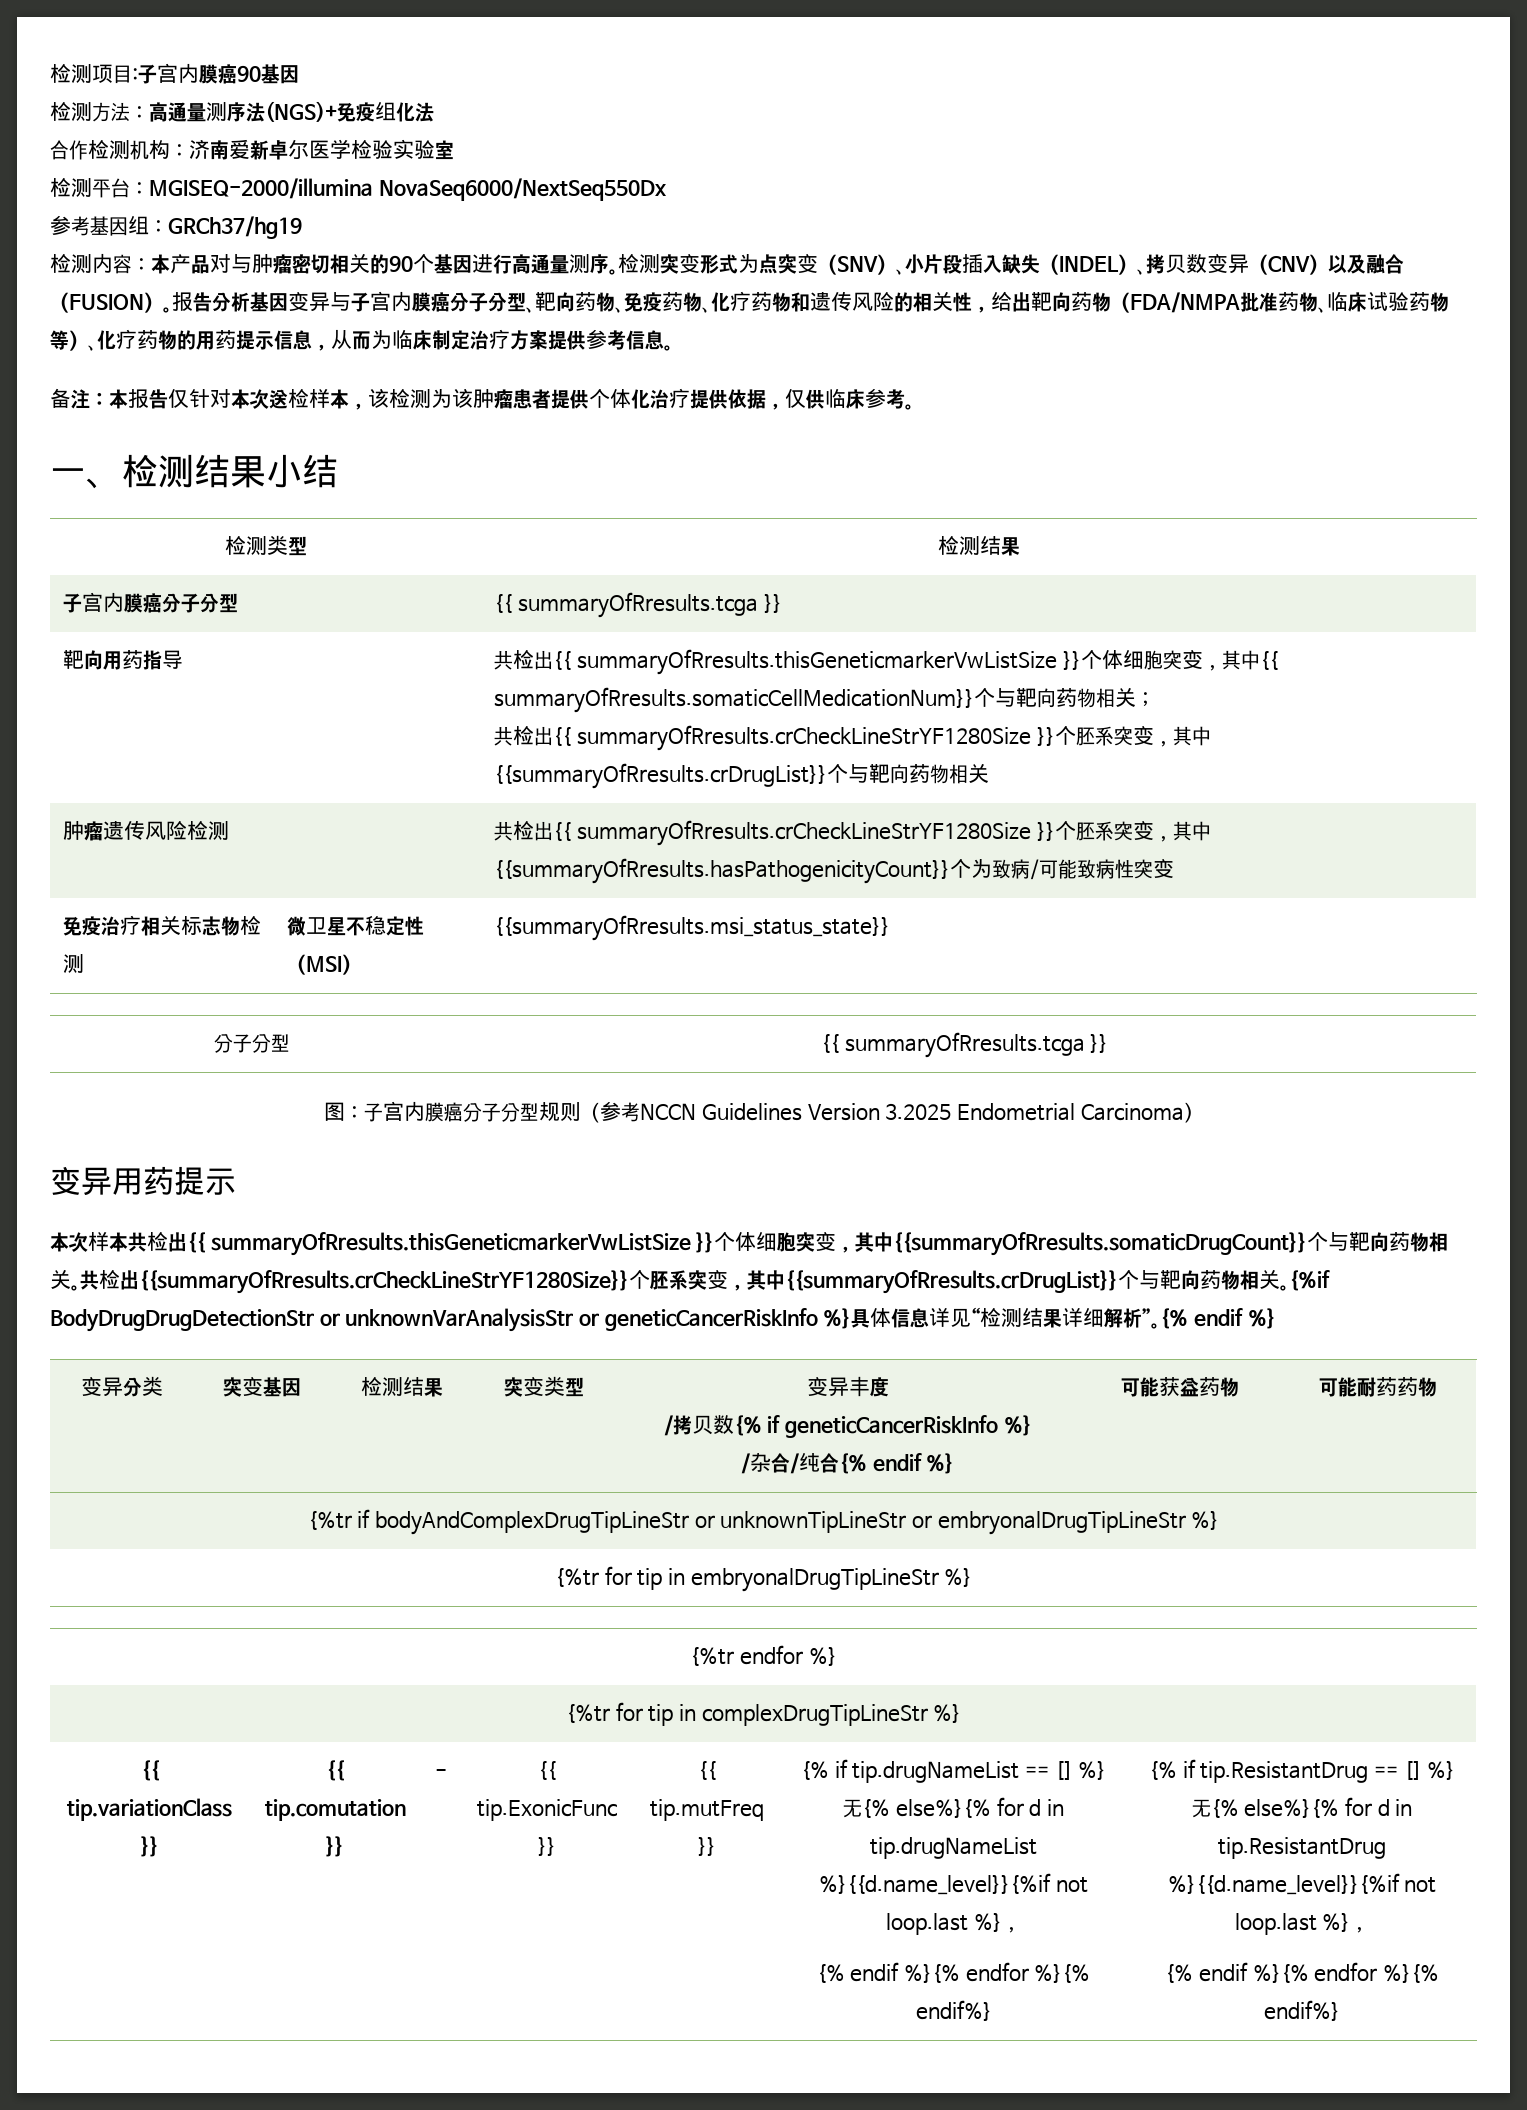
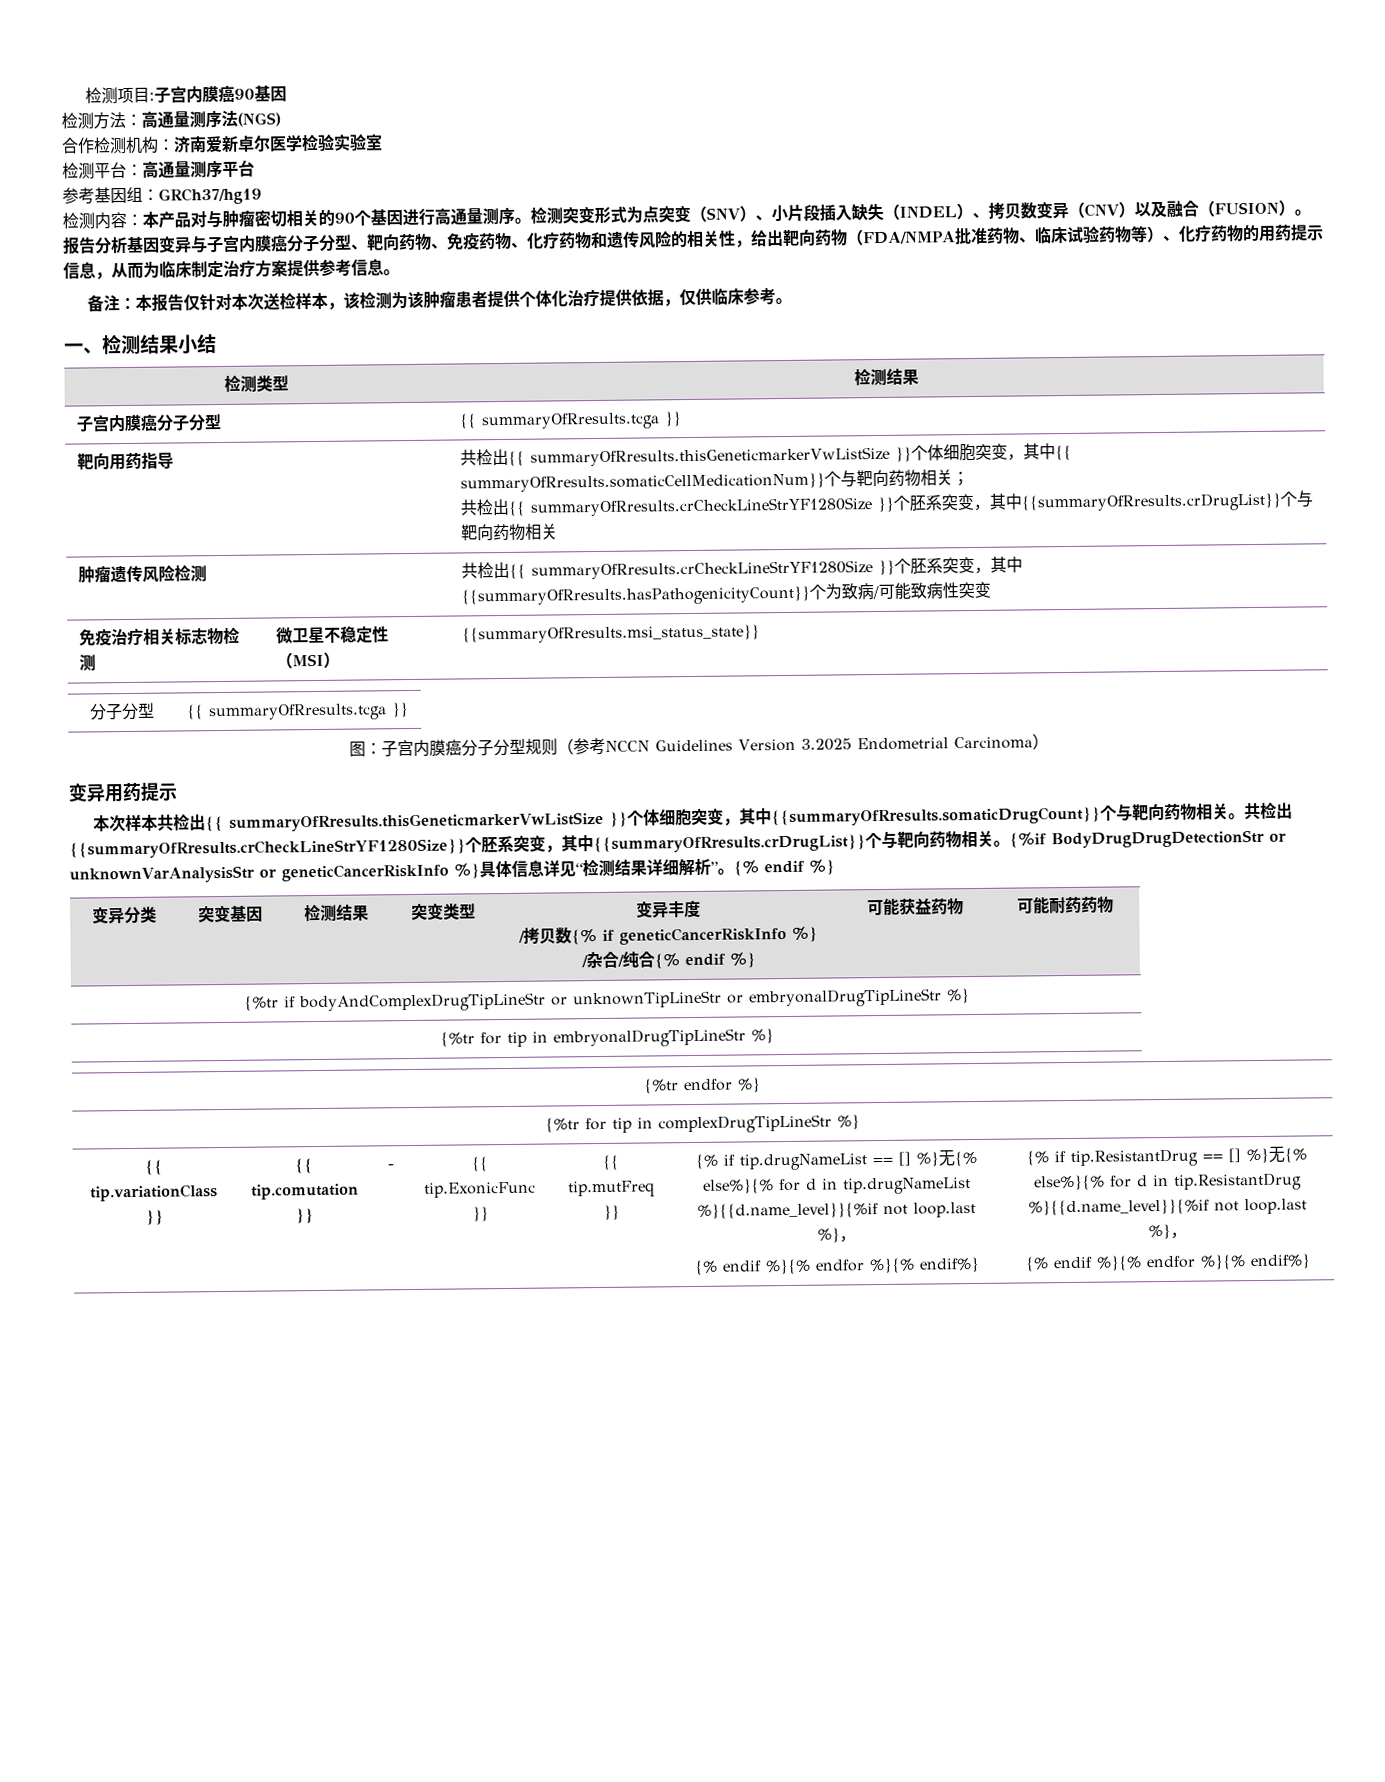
- 检测方法：高通量测序法(NGS)+免疫组化法
+ 检测方法：高通量测序法(NGS)
- 检测平台：MGISEQ-2000/illumina NovaSeq6000/NextSeq550Dx
+ 检测平台：高通量测序平台

